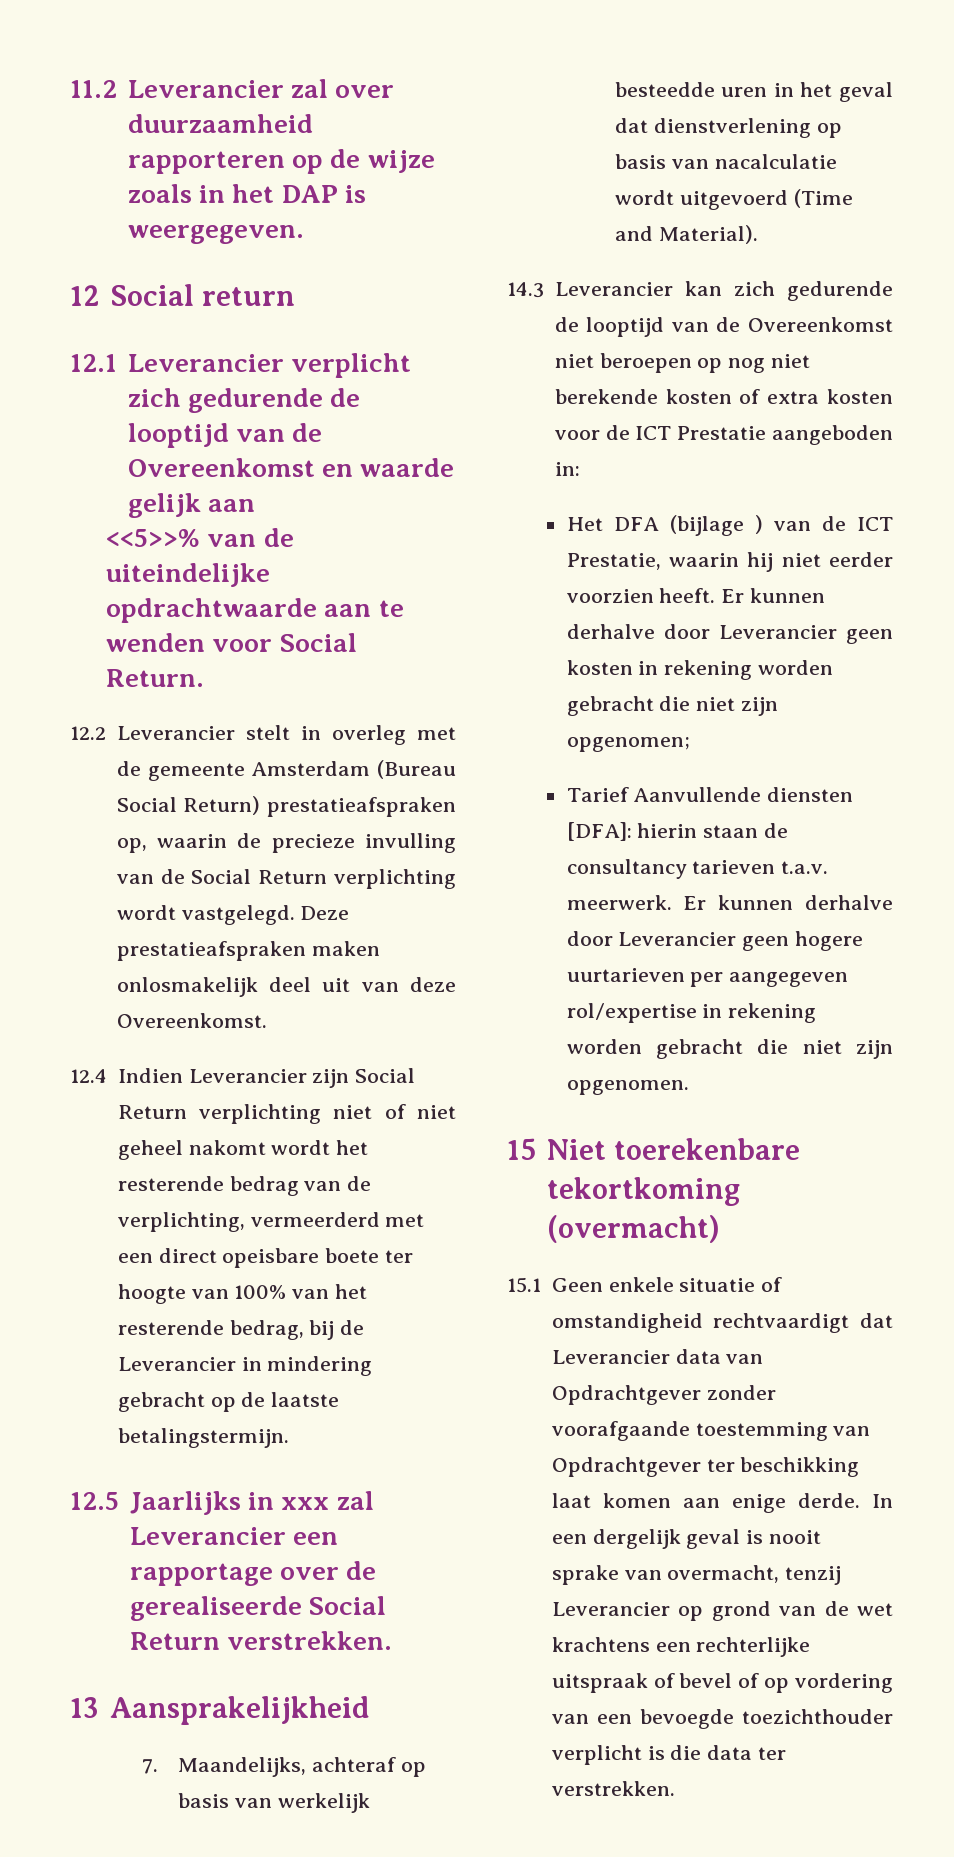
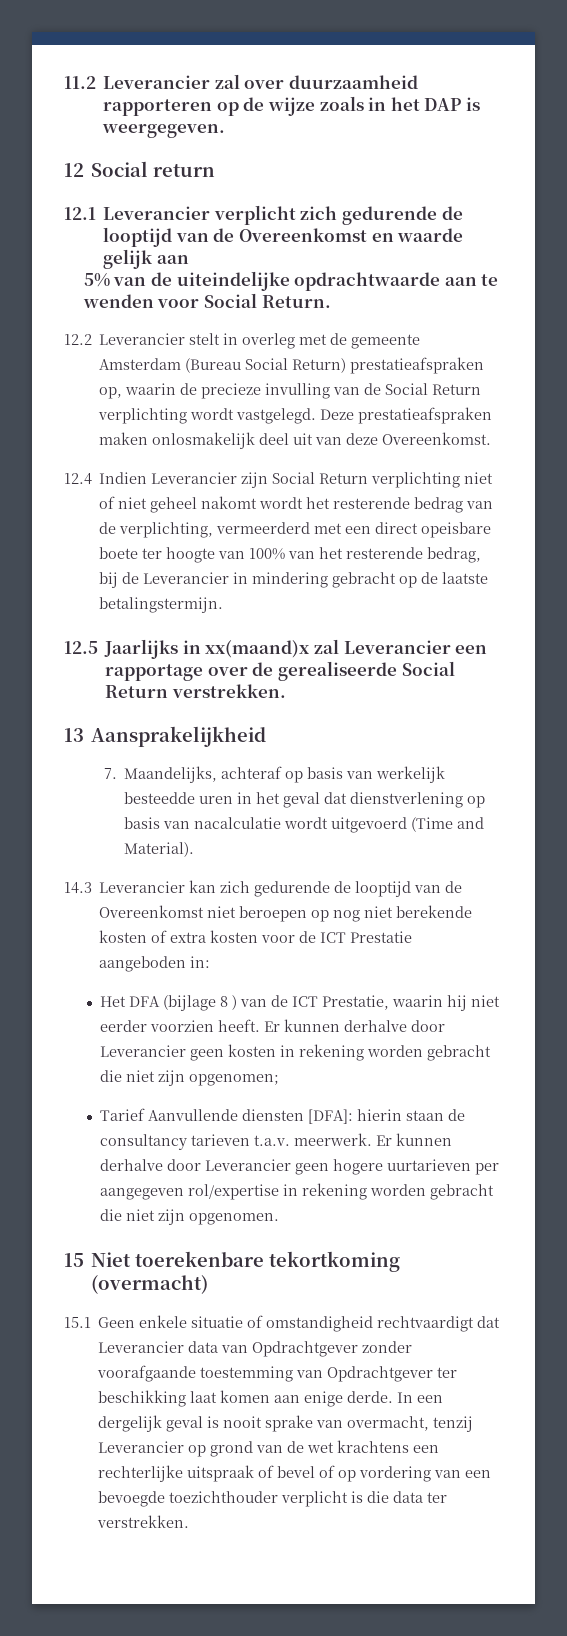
- <<5>>% van de uiteindelijke opdrachtwaarde aan te wenden voor Social Return.
+ 5% van de uiteindelijke opdrachtwaarde aan te wenden voor Social Return.
- 12.5 Jaarlijks in xxx zal Leverancier een rapportage over de gerealiseerde Social Return verstrekken.
+ 12.5 Jaarlijks in xx(maand)x zal Leverancier een rapportage over de gerealiseerde Social Return verstrekken.
- Het DFA (bijlage ) van de ICT Prestatie, waarin hij niet eerder voorzien heeft.
+ Het DFA (bijlage 8 ) van de ICT Prestatie, waarin hij niet eerder voorzien heeft.

